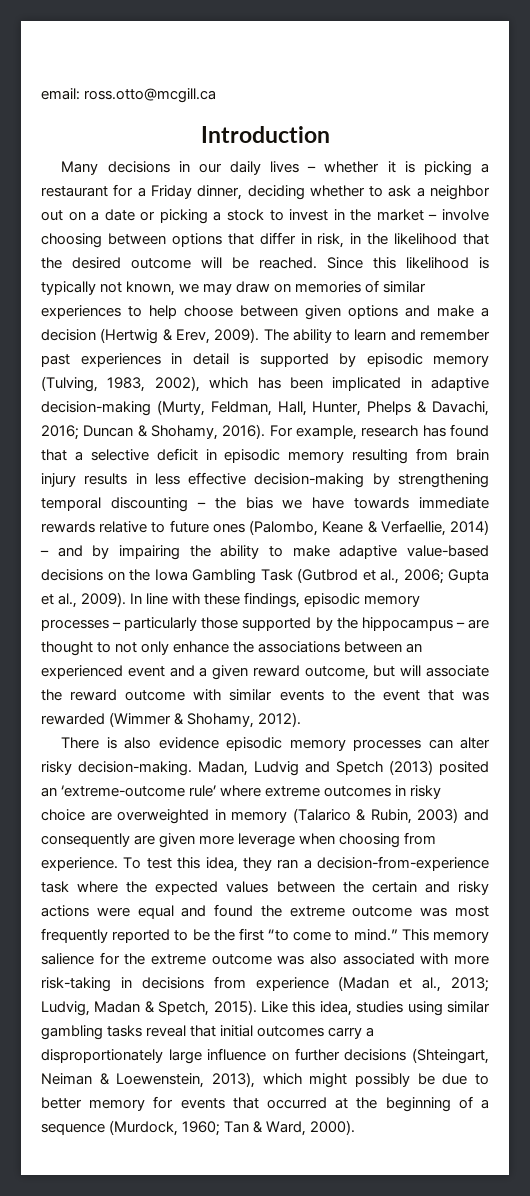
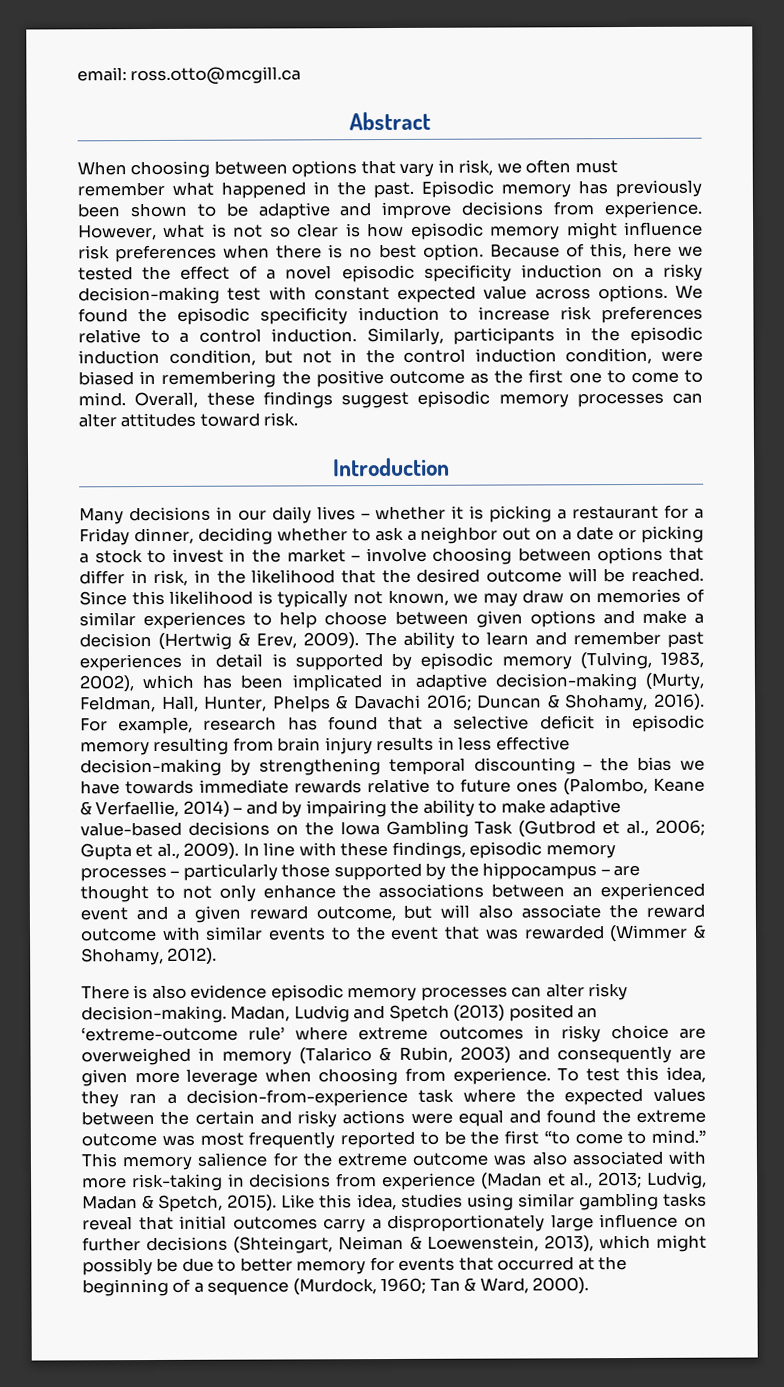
+ Abstract
+ When choosing between options that vary in risk, we often must remember what happened in the past. Episodic memory has previously been shown to be adaptive and improve decisions from experience. However, what is not so clear is how episodic memory might influence risk preferences when there is no best option. Because of this, here we tested the effect of a novel episodic specificity induction on a risky decision-making test with constant expected value across options. We found the episodic specificity induction to increase risk preferences relative to a control induction. Similarly, participants in the episodic induction condition, but not in the control induction condition, were biased in remembering the positive outcome as the first one to come to mind. Overall, these findings suggest episodic memory processes can alter attitudes toward risk.
- The ability to learn and remember past experiences in detail is supported by episodic memory (Tulving, 1983, 2002), which has been implicated in adaptive decision-making (Murty, Feldman, Hall, Hunter, Phelps & Davachi, 2016; Duncan & Shohamy, 2016).
+ The ability to learn and remember past experiences in detail is supported by episodic memory (Tulving, 1983, 2002), which has been implicated in adaptive decision-making (Murty, Feldman, Hall, Hunter, Phelps & Davachi 2016; Duncan & Shohamy, 2016).
- In line with these findings, episodic memory processes – particularly those supported by the hippocampus – are thought to not only enhance the associations between an experienced event and a given reward outcome, but will associate the reward outcome with similar events to the event that was rewarded (Wimmer & Shohamy, 2012).
+ In line with these findings, episodic memory processes – particularly those supported by the hippocampus – are thought to not only enhance the associations between an experienced event and a given reward outcome, but will also associate the reward outcome with similar events to the event that was rewarded (Wimmer & Shohamy, 2012).
- Madan, Ludvig and Spetch (2013) posited an ‘extreme-outcome rule’ where extreme outcomes in risky choice are overweighted in memory (Talarico & Rubin, 2003) and consequently are given more leverage when choosing from experience.
+ Madan, Ludvig and Spetch (2013) posited an ‘extreme-outcome rule’ where extreme outcomes in risky choice are overweighed in memory (Talarico & Rubin, 2003) and consequently are given more leverage when choosing from experience.

